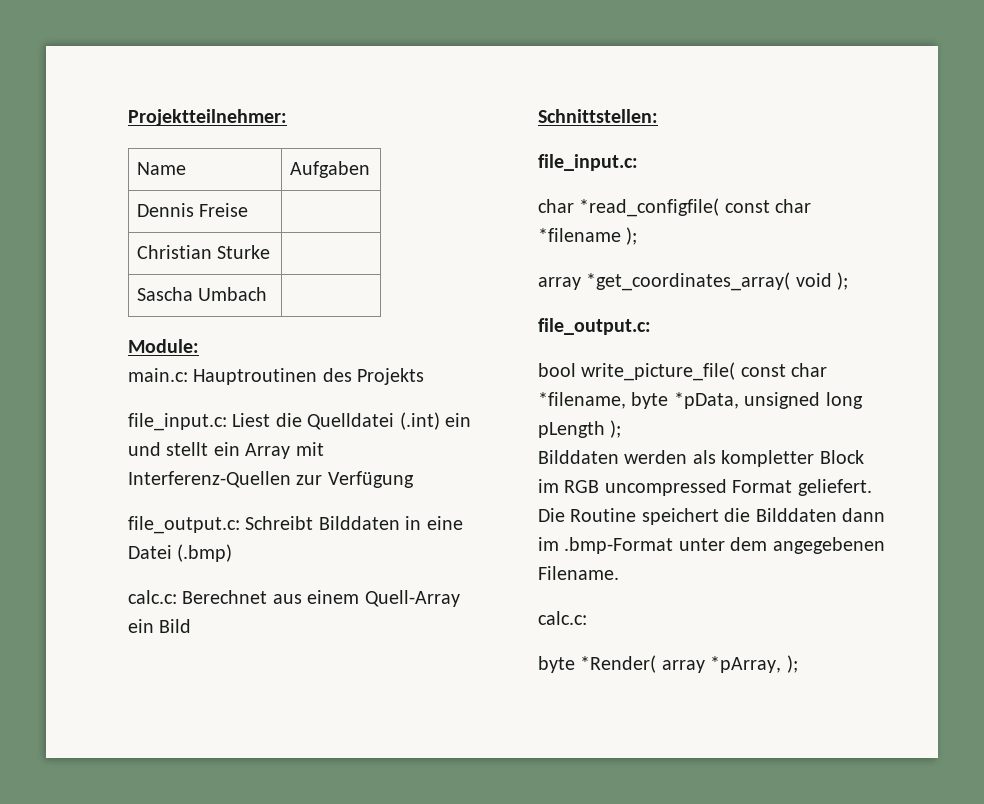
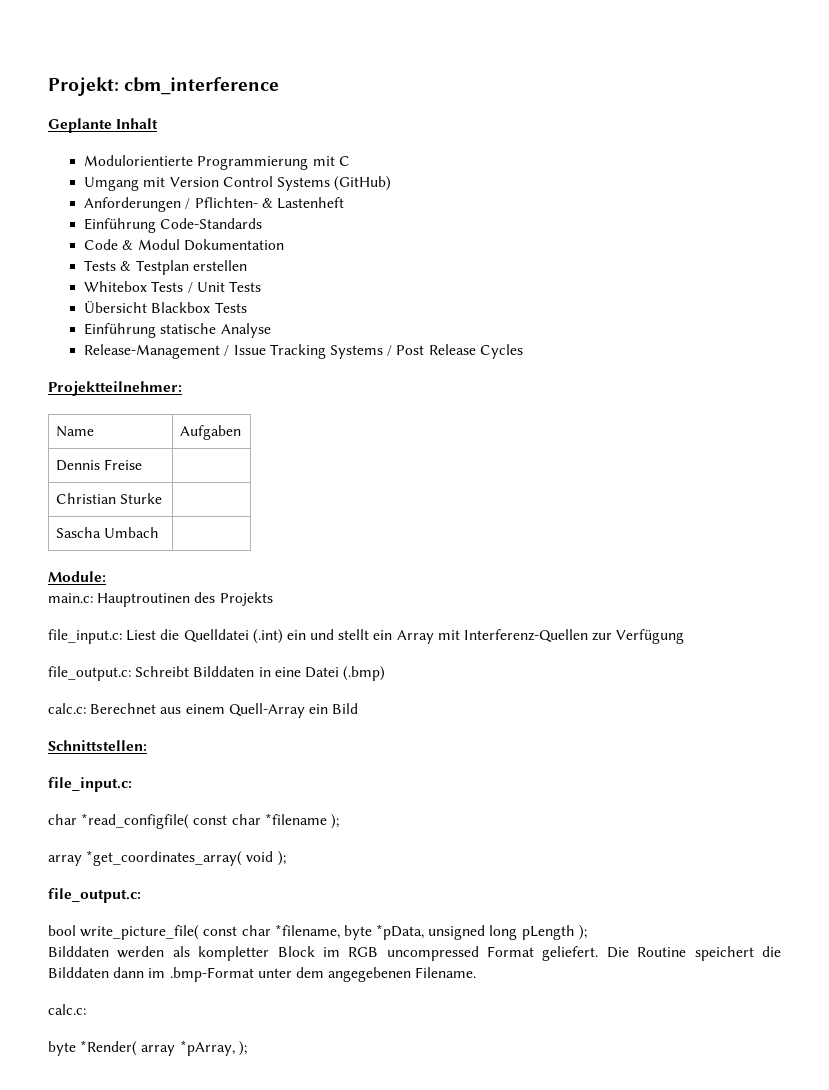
+ Projekt: cbm_interference
+ Geplante Inhalt
+ Modulorientierte Programmierung mit C
+ Umgang mit Version Control Systems (GitHub)
+ Anforderungen / Pflichten- & Lastenheft
+ Einführung Code-Standards
+ Code & Modul Dokumentation
+ Tests & Testplan erstellen
+ Whitebox Tests / Unit Tests
+ Übersicht Blackbox Tests
+ Einführung statische Analyse
+ Release-Management / Issue Tracking Systems / Post Release Cycles

